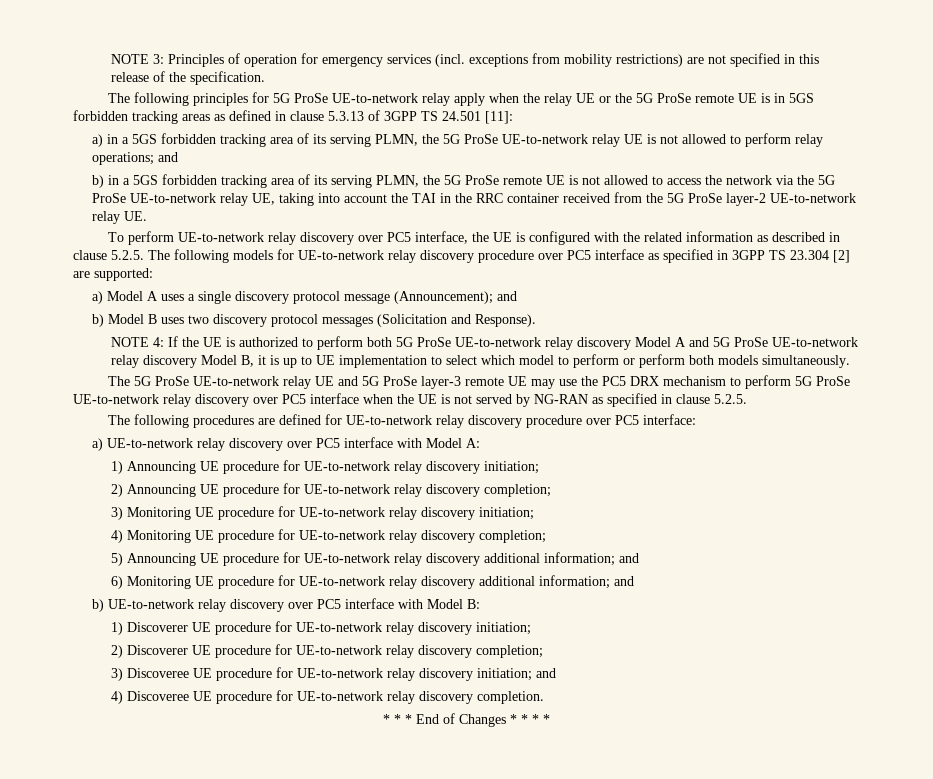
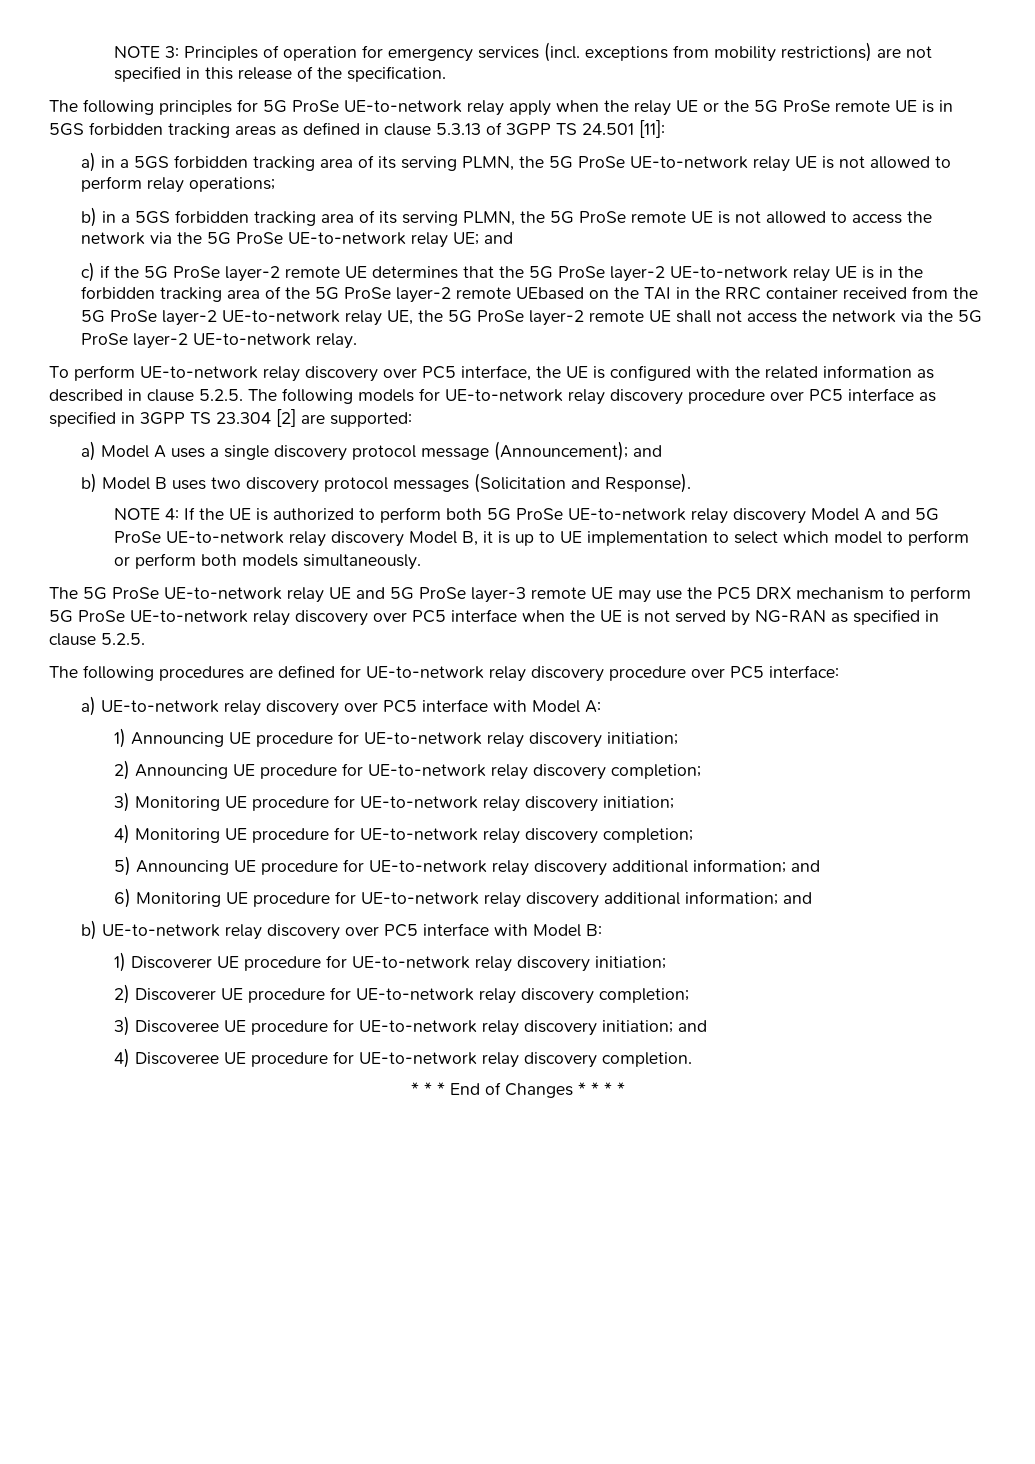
- a) in a 5GS forbidden tracking area of its serving PLMN, the 5G ProSe UE-to-network relay UE is not allowed to perform relay operations; and
+ a) in a 5GS forbidden tracking area of its serving PLMN, the 5G ProSe UE-to-network relay UE is not allowed to perform relay operations;
- b) in a 5GS forbidden tracking area of its serving PLMN, the 5G ProSe remote UE is not allowed to access the network via the 5G ProSe UE-to-network relay UE, taking into account the TAI in the RRC container received from the 5G ProSe layer-2 UE-to-network relay UE.
+ b) in a 5GS forbidden tracking area of its serving PLMN, the 5G ProSe remote UE is not allowed to access the network via the 5G ProSe UE-to-network relay UE; and
+ c) if the 5G ProSe layer-2 remote UE determines that the 5G ProSe layer-2 UE-to-network relay UE is in the forbidden tracking area of the 5G ProSe layer-2 remote UEbased on the TAI in the RRC container received from the 5G ProSe layer-2 UE-to-network relay UE, the 5G ProSe layer-2 remote UE shall not access the network via the 5G ProSe layer-2 UE-to-network relay.

